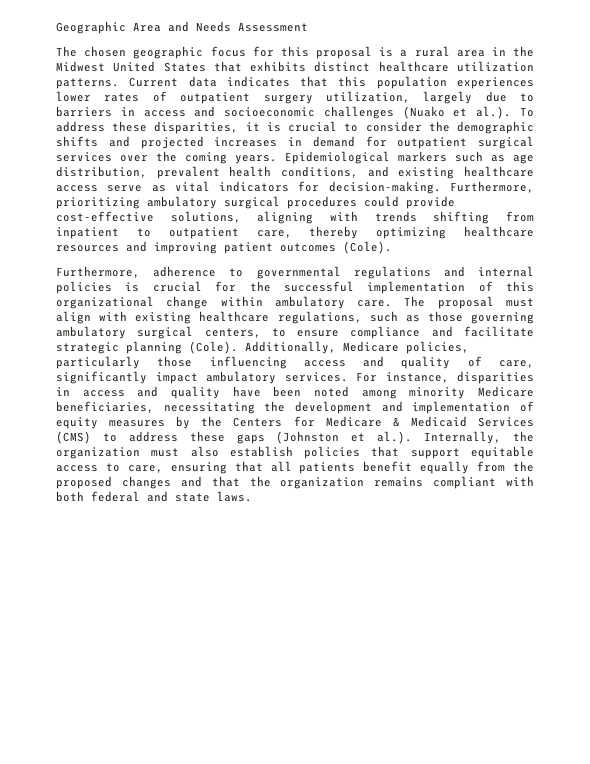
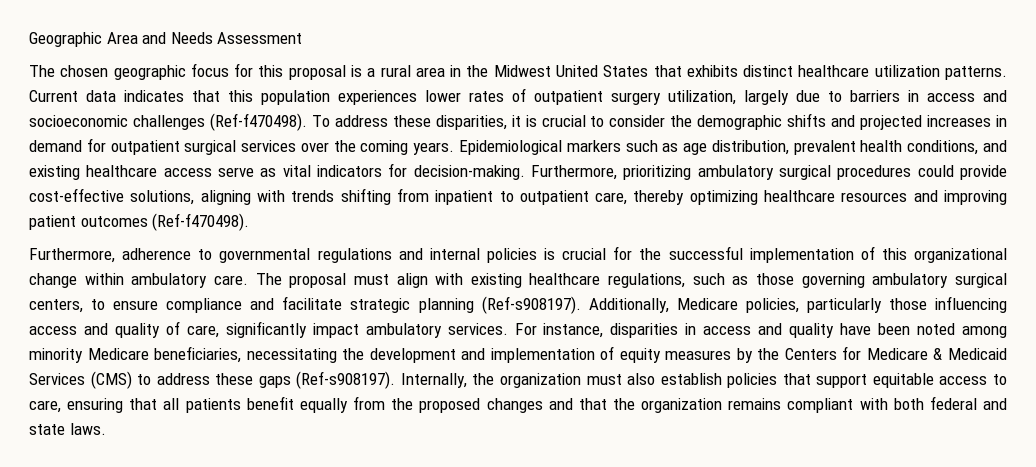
- Current data indicates that this population experiences lower rates of outpatient surgery utilization, largely due to barriers in access and socioeconomic challenges (Nuako et al.). To address these disparities, it is crucial to consider the demographic shifts and projected increases in demand for outpatient surgical services over the coming years.
+ Current data indicates that this population experiences lower rates of outpatient surgery utilization, largely due to barriers in access and socioeconomic challenges (Ref-f470498). To address these disparities, it is crucial to consider the demographic shifts and projected increases in demand for outpatient surgical services over the coming years.
- Furthermore, prioritizing ambulatory surgical procedures could provide cost-effective solutions, aligning with trends shifting from inpatient to outpatient care, thereby optimizing healthcare resources and improving patient outcomes (Cole).
+ Furthermore, prioritizing ambulatory surgical procedures could provide cost-effective solutions, aligning with trends shifting from inpatient to outpatient care, thereby optimizing healthcare resources and improving patient outcomes (Ref-f470498).
- The proposal must align with existing healthcare regulations, such as those governing ambulatory surgical centers, to ensure compliance and facilitate strategic planning (Cole).
+ The proposal must align with existing healthcare regulations, such as those governing ambulatory surgical centers, to ensure compliance and facilitate strategic planning (Ref-s908197).
- For instance, disparities in access and quality have been noted among minority Medicare beneficiaries, necessitating the development and implementation of equity measures by the Centers for Medicare & Medicaid Services (CMS) to address these gaps (Johnston et al.). Internally, the organization must also establish policies that support equitable access to care, ensuring that all patients benefit equally from the proposed changes and that the organization remains compliant with both federal and state laws.
+ For instance, disparities in access and quality have been noted among minority Medicare beneficiaries, necessitating the development and implementation of equity measures by the Centers for Medicare & Medicaid Services (CMS) to address these gaps (Ref-s908197). Internally, the organization must also establish policies that support equitable access to care, ensuring that all patients benefit equally from the proposed changes and that the organization remains compliant with both federal and state laws.

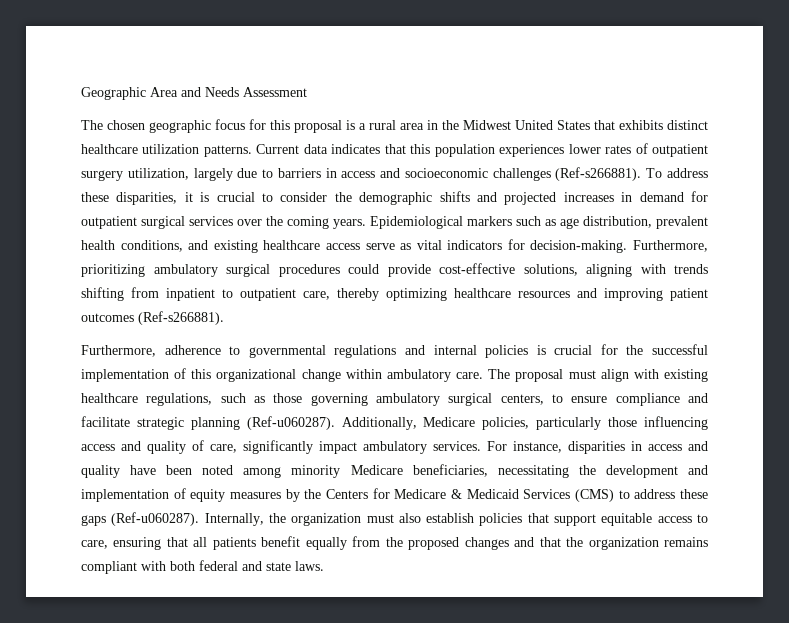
- Current data indicates that this population experiences lower rates of outpatient surgery utilization, largely due to barriers in access and socioeconomic challenges (Ref-f470498).
+ Current data indicates that this population experiences lower rates of outpatient surgery utilization, largely due to barriers in access and socioeconomic challenges (Ref-s266881).
- Furthermore, prioritizing ambulatory surgical procedures could provide cost-effective solutions, aligning with trends shifting from inpatient to outpatient care, thereby optimizing healthcare resources and improving patient outcomes (Ref-f470498).
+ Furthermore, prioritizing ambulatory surgical procedures could provide cost-effective solutions, aligning with trends shifting from inpatient to outpatient care, thereby optimizing healthcare resources and improving patient outcomes (Ref-s266881).
- The proposal must align with existing healthcare regulations, such as those governing ambulatory surgical centers, to ensure compliance and facilitate strategic planning (Ref-s908197).
+ The proposal must align with existing healthcare regulations, such as those governing ambulatory surgical centers, to ensure compliance and facilitate strategic planning (Ref-u060287).
- For instance, disparities in access and quality have been noted among minority Medicare beneficiaries, necessitating the development and implementation of equity measures by the Centers for Medicare & Medicaid Services (CMS) to address these gaps (Ref-s908197).
+ For instance, disparities in access and quality have been noted among minority Medicare beneficiaries, necessitating the development and implementation of equity measures by the Centers for Medicare & Medicaid Services (CMS) to address these gaps (Ref-u060287).

